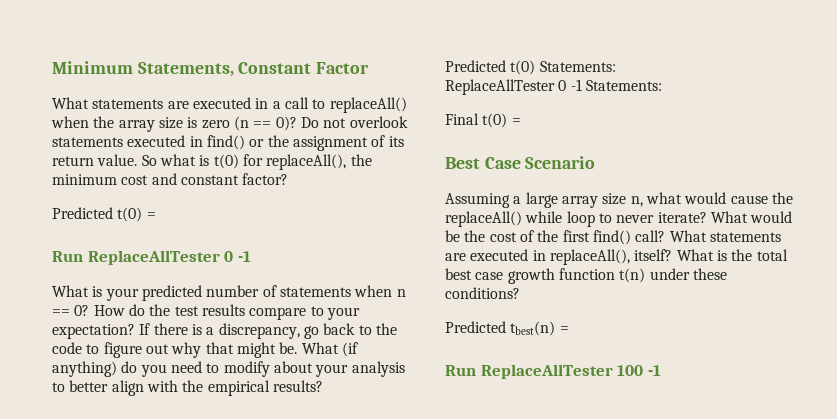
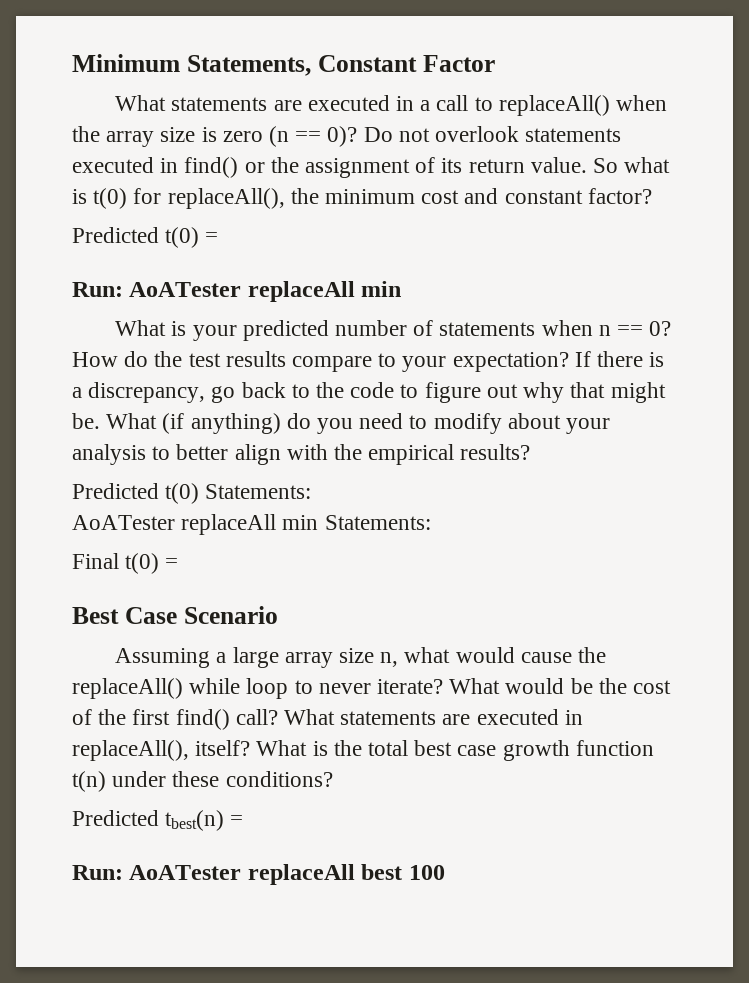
- Run ReplaceAllTester 0 -1
+ Run: AoATester replaceAll min
- ReplaceAllTester 0 -1 Statements:
+ AoATester replaceAll min Statements:
- Run ReplaceAllTester 100 -1
+ Run: AoATester replaceAll best 100

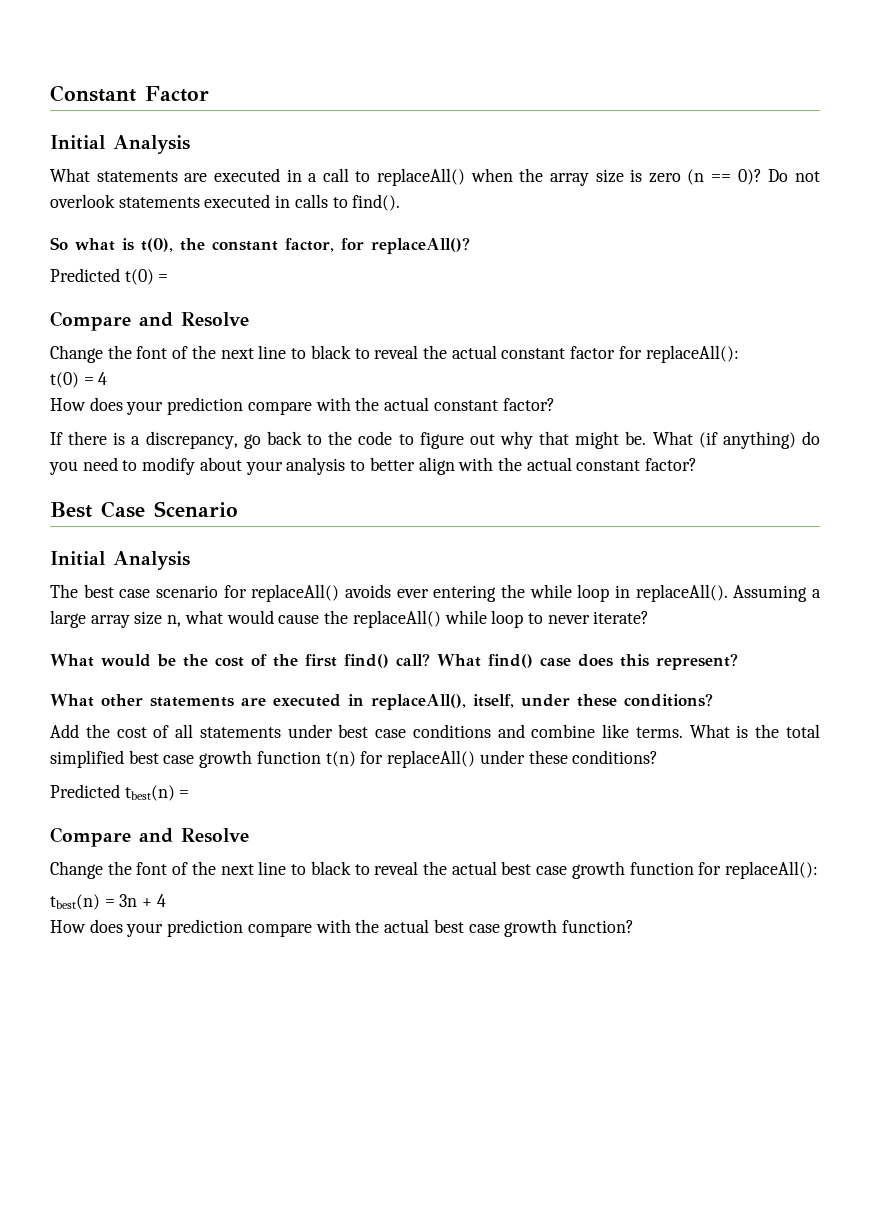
- Minimum Statements, Constant Factor
+ Constant Factor
+ Initial Analysis
- Do not overlook statements executed in find() or the assignment of its return value. So what is t(0) for replaceAll(), the minimum cost and constant factor?
+ Do not overlook statements executed in calls to find().
+ So what is t(0), the constant factor, for replaceAll()?
  Predicted t(0) =
- Run: AoATester replaceAll min
- What is your predicted number of statements when n == 0? How do the test results compare to your expectation? If there is a discrepancy, go back to the code to figure out why that might be.
+ Compare and Resolve
+ Change the font of the next line to black to reveal the actual constant factor for replaceAll():
+ t(0) = 4
+ How does your prediction compare with the actual constant factor?
+ If there is a discrepancy, go back to the code to figure out why that might be.
- What (if anything) do you need to modify about your analysis to better align with the empirical results?
- Predicted t(0) Statements:
- AoATester replaceAll min Statements:
- Final t(0) =
+ What (if anything) do you need to modify about your analysis to better align with the actual constant factor?
  Best Case Scenario
- Assuming a large array size n, what would cause the replaceAll() while loop to never iterate? What would be the cost of the first find() call?
+ Initial Analysis
+ The best case scenario for replaceAll() avoids ever entering the while loop in replaceAll(). Assuming a large array size n, what would cause the replaceAll() while loop to never iterate?
+ What would be the cost of the first find() call?
- What statements are executed in replaceAll(), itself?
+ What find() case does this represent?
+ What other statements are executed in replaceAll(), itself, under these conditions?
+ Add the cost of all statements under best case conditions and combine like terms.
- What is the total best case growth function t(n) under these conditions?
+ What is the total simplified best case growth function t(n) for replaceAll() under these conditions?
  Predicted tbest(n) =
- Run: AoATester replaceAll best 100
+ Compare and Resolve
+ Change the font of the next line to black to reveal the actual best case growth function for replaceAll():
+ tbest(n) = 3n + 4
+ How does your prediction compare with the actual best case growth function?

